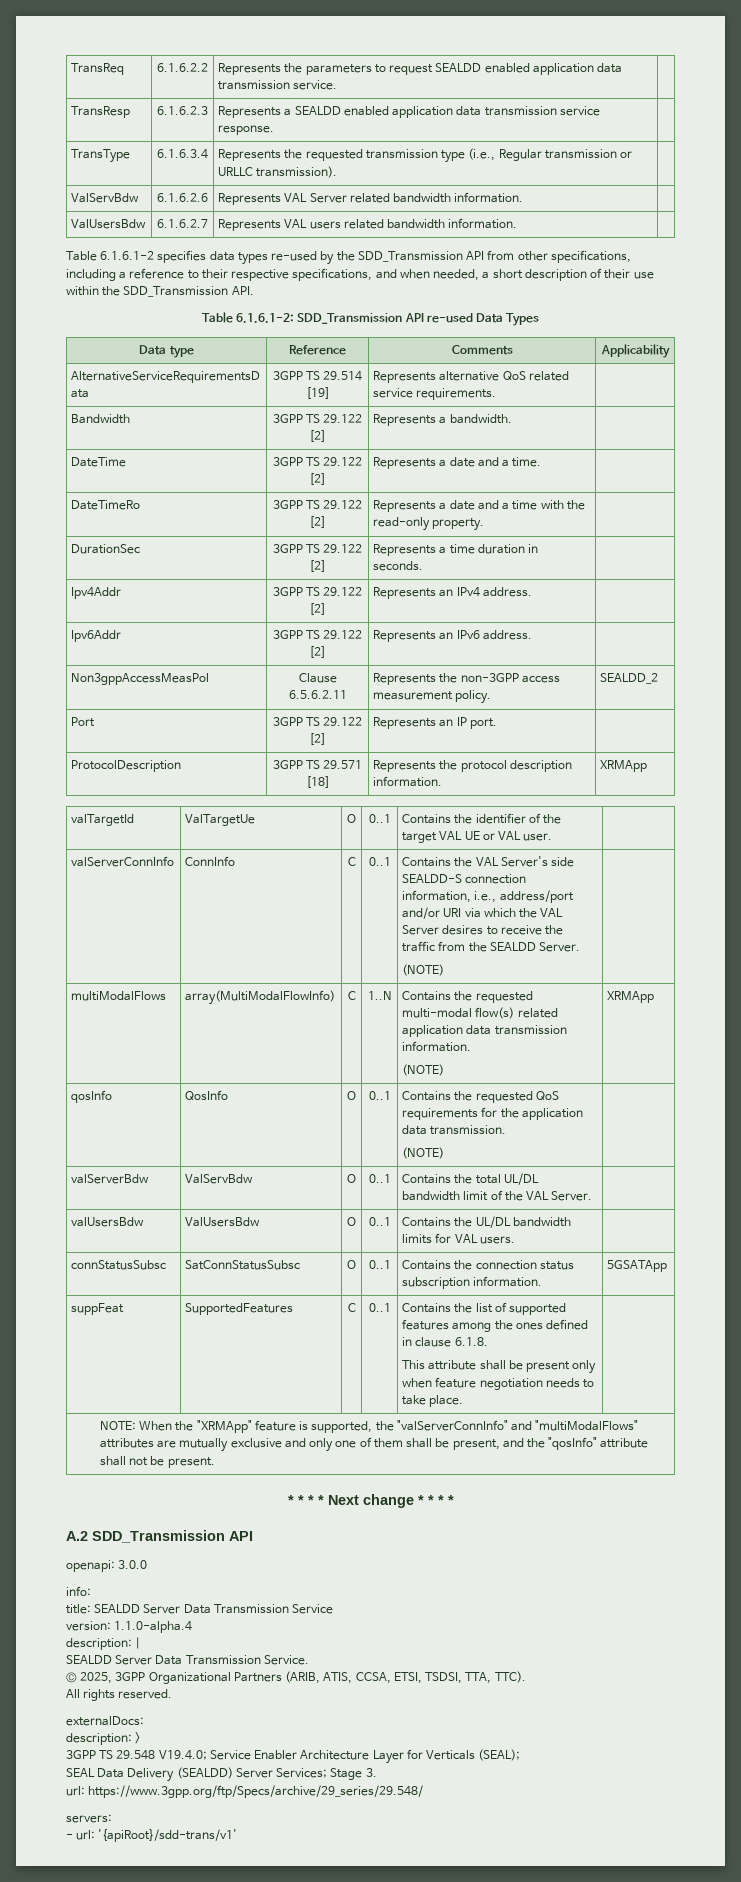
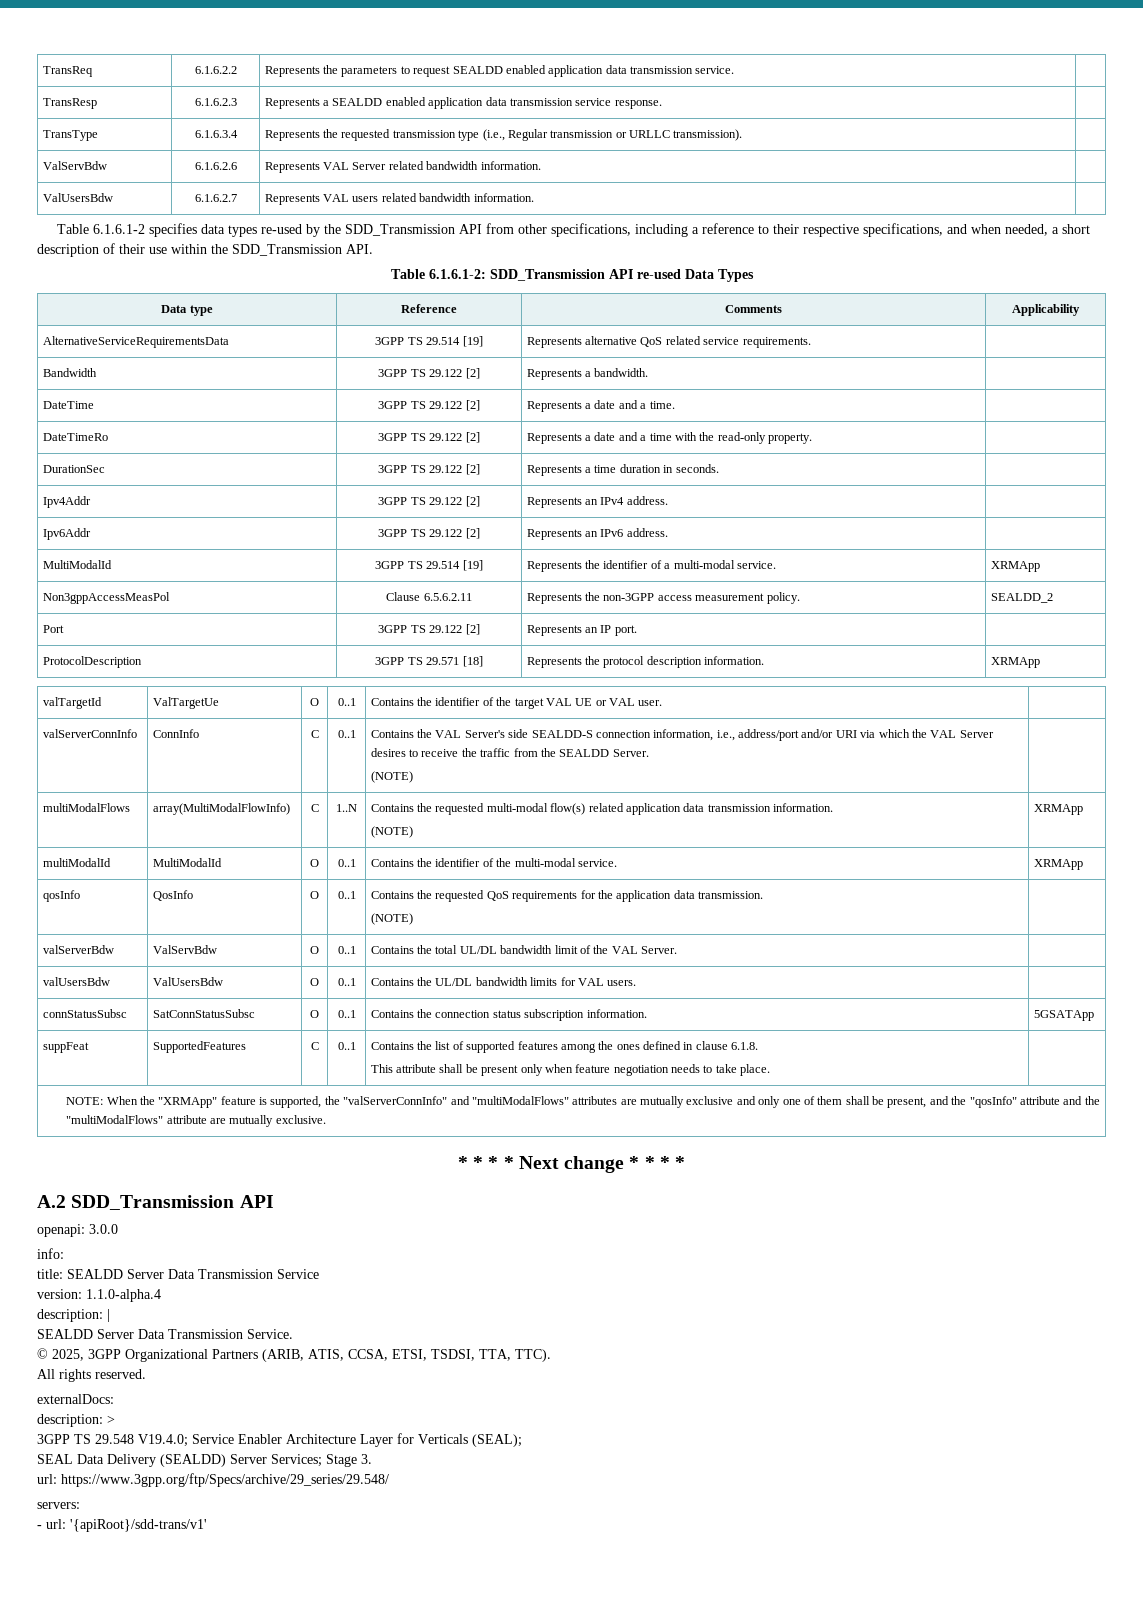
+ MultiModalId | 3GPP TS 29.514 [19] | Represents the identifier of a multi-modal service. | XRMApp
+ multiModalId | MultiModalId | O | 0..1 | Contains the identifier of the multi-modal service. | XRMApp
- NOTE: When the "XRMApp" feature is supported, the "valServerConnInfo" and "multiModalFlows" attributes are mutually exclusive and only one of them shall be present, and the "qosInfo" attribute shall not be present.
+ NOTE: When the "XRMApp" feature is supported, the "valServerConnInfo" and "multiModalFlows" attributes are mutually exclusive and only one of them shall be present, and the "qosInfo" attribute and the "multiModalFlows" attribute are mutually exclusive.

